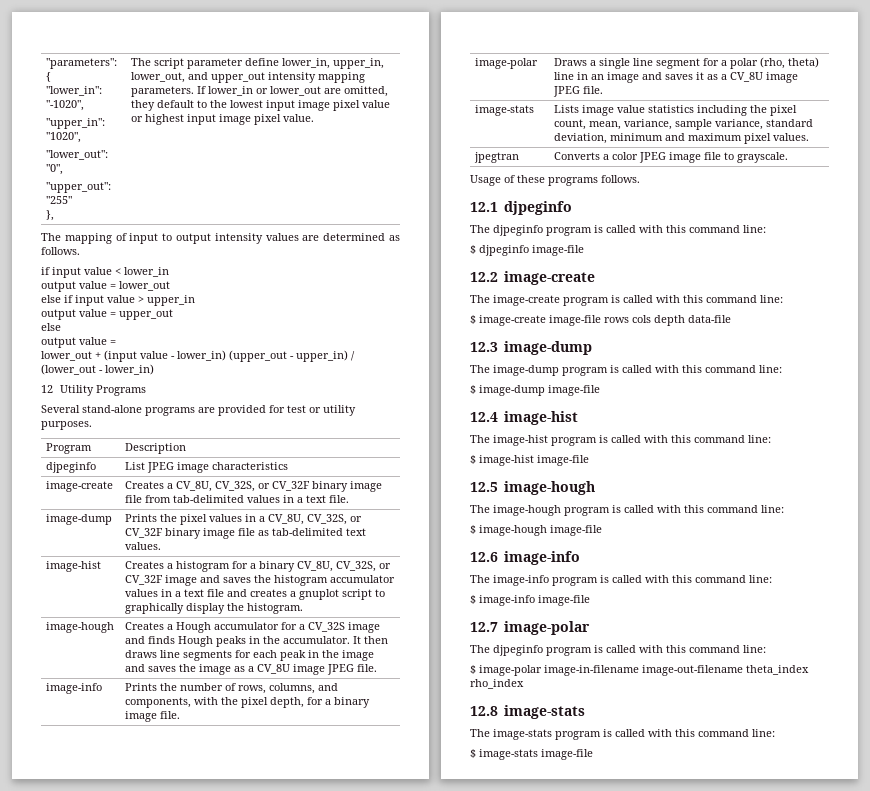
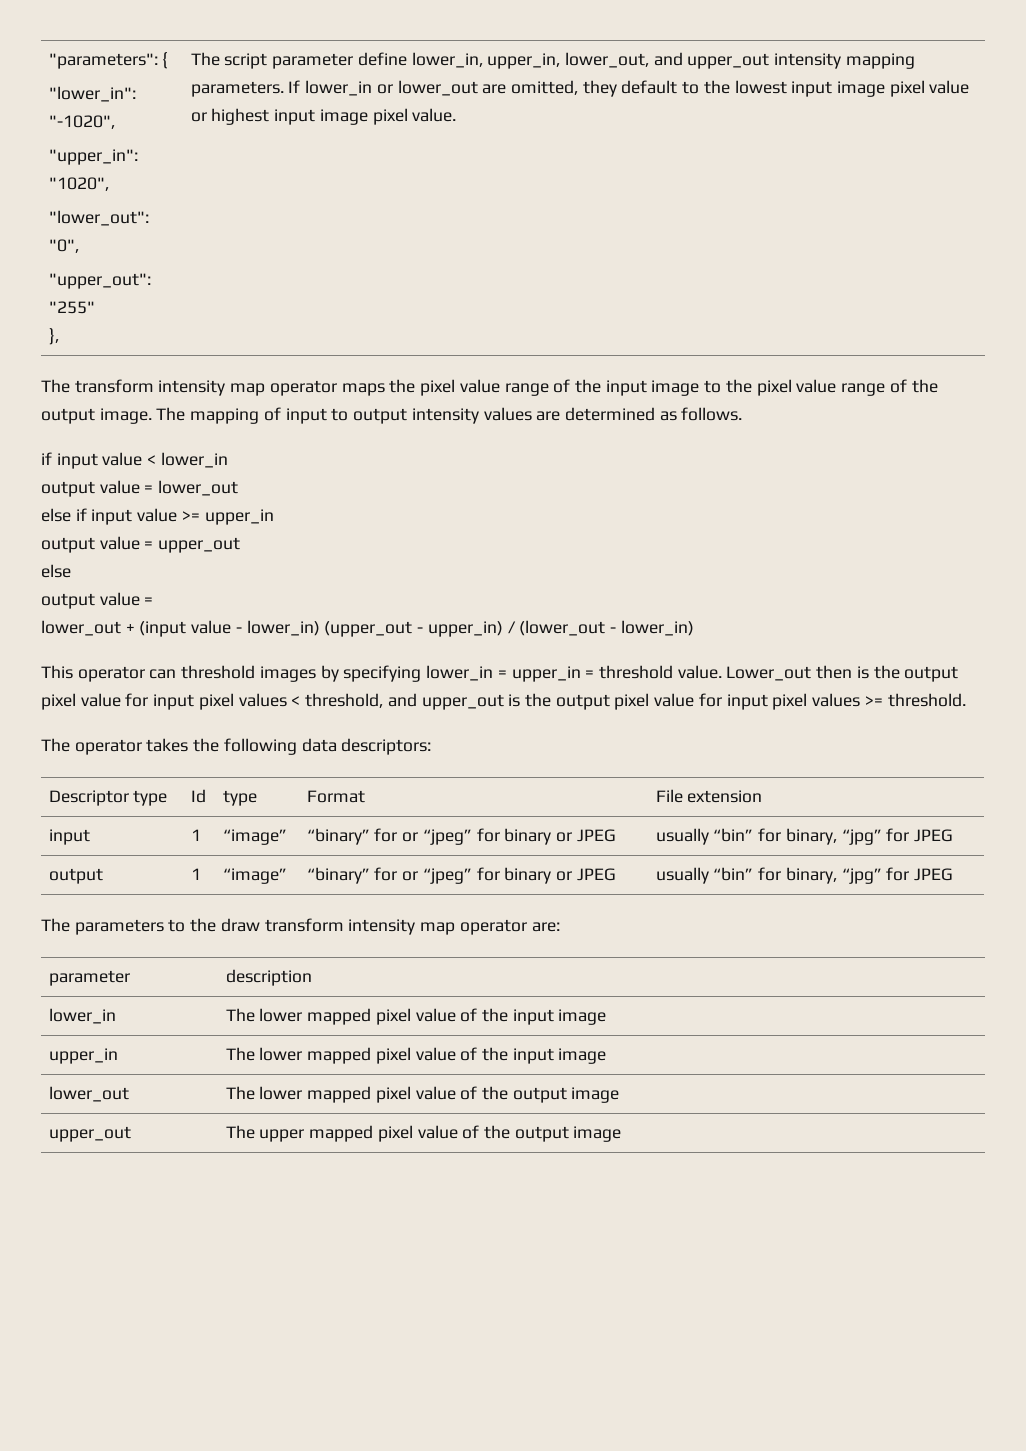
- The mapping of input to output intensity values are determined as follows.
+ The transform intensity map operator maps the pixel value range of the input image to the pixel value range of the output image. The mapping of input to output intensity values are determined as follows.
- else if input value > upper_in
+ else if input value >= upper_in
- 12 Utility Programs
- Several stand-alone programs are provided for test or utility purposes.
- Program | Description
- djpeginfo | List JPEG image characteristics
- image-create | Creates a CV_8U, CV_32S, or CV_32F binary image file from tab-delimited values in a text file.
- image-dump | Prints the pixel values in a CV_8U, CV_32S, or CV_32F binary image file as tab-delimited text values.
- image-hist | Creates a histogram for a binary CV_8U, CV_32S, or CV_32F image and saves the histogram accumulator values in a text file and creates a gnuplot script to graphically display the histogram.
- image-hough | Creates a Hough accumulator for a CV_32S image and finds Hough peaks in the accumulator. It then draws line segments for each peak in the image and saves the image as a CV_8U image JPEG file.
- image-info | Prints the number of rows, columns, and components, with the pixel depth, for a binary image file.
- image-polar | Draws a single line segment for a polar (rho, theta) line in an image and saves it as a CV_8U image JPEG file.
- image-stats | Lists image value statistics including the pixel count, mean, variance, sample variance, standard deviation, minimum and maximum pixel values.
- jpegtran | Converts a color JPEG image file to grayscale.
- Usage of these programs follows.
- 12.1 djpeginfo
- The djpeginfo program is called with this command line:
- $ djpeginfo image-file
- 12.2 image-create
- The image-create program is called with this command line:
- $ image-create image-file rows cols depth data-file
- 12.3 image-dump
- The image-dump program is called with this command line:
- $ image-dump image-file
- 12.4 image-hist
- The image-hist program is called with this command line:
- $ image-hist image-file
- 12.5 image-hough
- The image-hough program is called with this command line:
- $ image-hough image-file
- 12.6 image-info
- The image-info program is called with this command line:
- $ image-info image-file
- 12.7 image-polar
- The djpeginfo program is called with this command line:
- $ image-polar image-in-filename image-out-filename theta_index rho_index
- 12.8 image-stats
- The image-stats program is called with this command line:
- $ image-stats image-file
+ This operator can threshold images by specifying lower_in = upper_in = threshold value. Lower_out then is the output pixel value for input pixel values < threshold, and upper_out is the output pixel value for input pixel values >= threshold.
+ The operator takes the following data descriptors:
+ Descriptor type | Id | type | Format | File extension
+ input | 1 | “image” | “binary” for or “jpeg” for binary or JPEG | usually “bin” for binary, “jpg” for JPEG
+ output | 1 | “image” | “binary” for or “jpeg” for binary or JPEG | usually “bin” for binary, “jpg” for JPEG
+ The parameters to the draw transform intensity map operator are:
+ parameter | description
+ lower_in | The lower mapped pixel value of the input image
+ upper_in | The lower mapped pixel value of the input image
+ lower_out | The lower mapped pixel value of the output image
+ upper_out | The upper mapped pixel value of the output image

